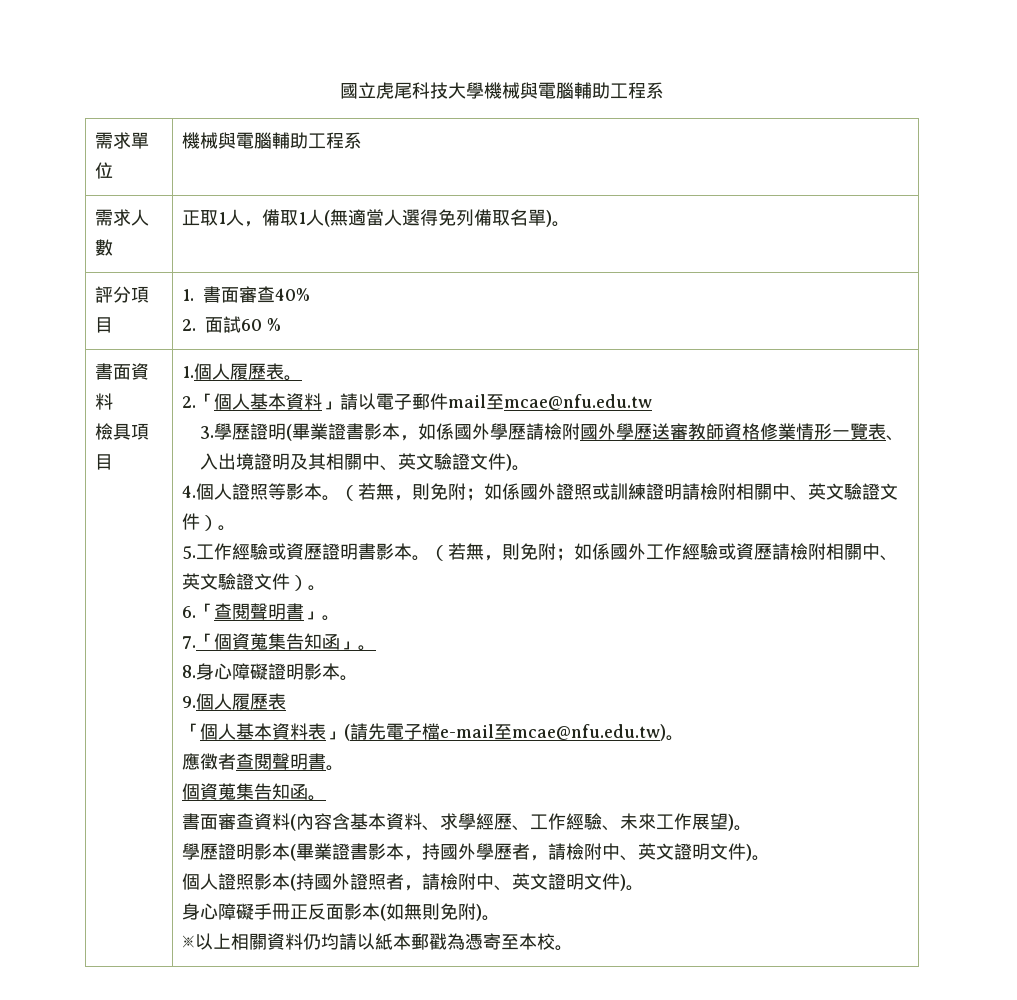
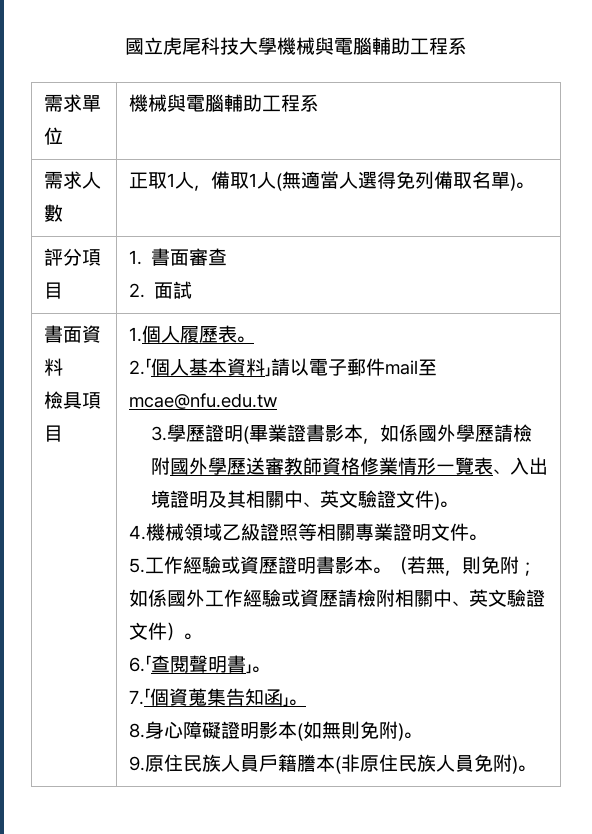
- 評分項目 | 1.書面審查40%
- 2.面試60 %
+ 評分項目 | 1.書面審查
+ 2.面試
- 4.個人證照等影本。（若無，則免附；如係國外證照或訓練證明請檢附相關中、英文驗證文件）。
+ 4.機械領域乙級證照等相關專業證明文件。
- 8.身心障礙證明影本。
- 9.個人履歷表
- 「個人基本資料表」(請先電子檔e-mail至mcae@nfu.edu.tw)。
- 應徵者查閱聲明書。
- 個資蒐集告知函。
- 書面審查資料(內容含基本資料、求學經歷、工作經驗、未來工作展望)。
- 學歷證明影本(畢業證書影本，持國外學歷者，請檢附中、英文證明文件)。
- 個人證照影本(持國外證照者，請檢附中、英文證明文件)。
- 身心障礙手冊正反面影本(如無則免附)。
+ 8.身心障礙證明影本(如無則免附)。
- ※以上相關資料仍均請以紙本郵戳為憑寄至本校。
+ 9.原住民族人員戶籍謄本(非原住民族人員免附)。

